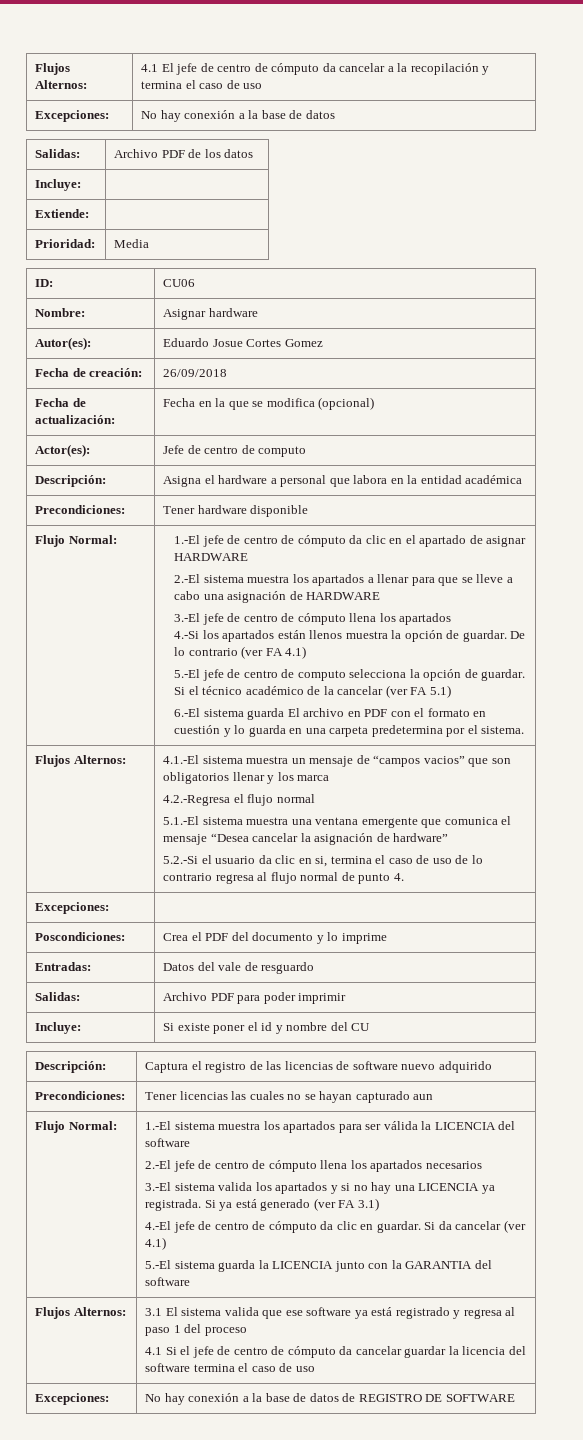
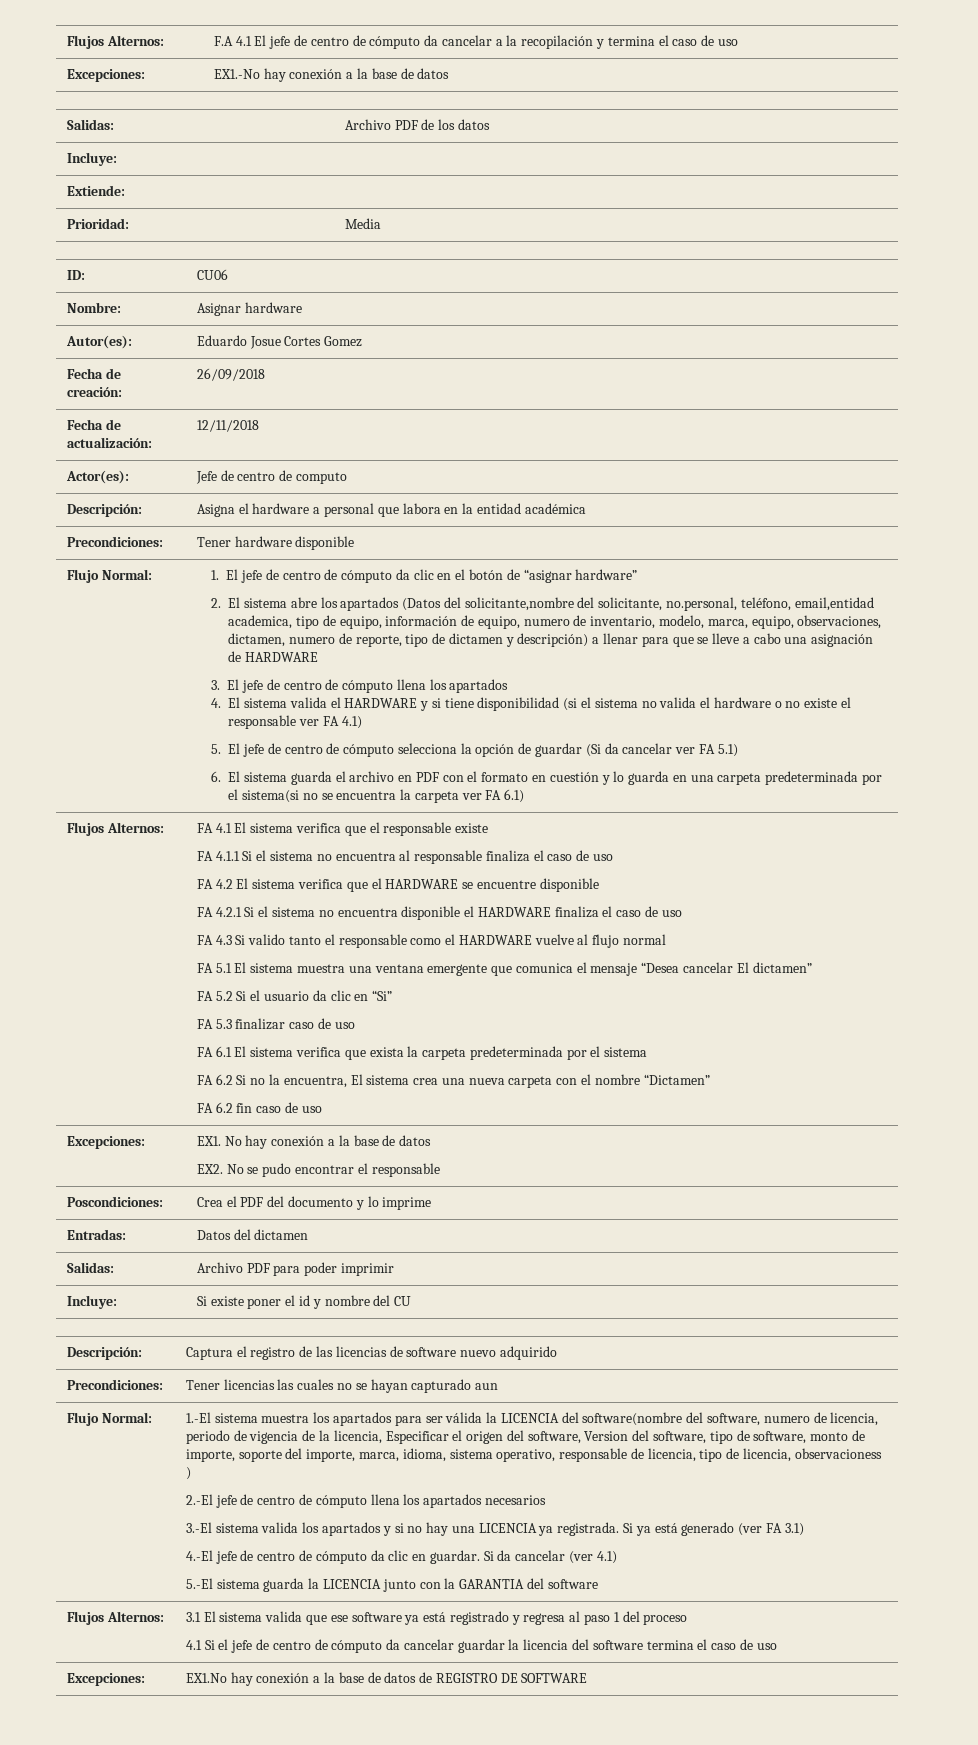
- Flujos Alternos: | 4.1 El jefe de centro de cómputo da cancelar a la recopilación y termina el caso de uso
- Excepciones: | No hay conexión a la base de datos
+ Flujos Alternos: | F.A 4.1 El jefe de centro de cómputo da cancelar a la recopilación y termina el caso de uso
+ Excepciones: | EX1.-No hay conexión a la base de datos
- Fecha de actualización: | Fecha en la que se modifica (opcional)
+ Fecha de actualización: | 12/11/2018
- 1.-El jefe de centro de cómputo da clic en el apartado de asignar HARDWARE
- 2.-El sistema muestra los apartados a llenar para que se lleve a cabo una asignación de HARDWARE
+ 1. El jefe de centro de cómputo da clic en el botón de “asignar hardware”
+ 2. El sistema abre los apartados (Datos del solicitante,nombre del solicitante, no.personal, teléfono, email,entidad academica, tipo de equipo, información de equipo, numero de inventario, modelo, marca, equipo, observaciones, dictamen, numero de reporte, tipo de dictamen y descripción) a llenar para que se lleve a cabo una asignación de HARDWARE
- 3.-El jefe de centro de cómputo llena los apartados
+ 3. El jefe de centro de cómputo llena los apartados
- 4.-Si los apartados están llenos muestra la opción de guardar. De lo contrario (ver FA 4.1)
+ 4. El sistema valida el HARDWARE y si tiene disponibilidad (si el sistema no valida el hardware o no existe el responsable ver FA 4.1)
- 5.-El jefe de centro de computo selecciona la opción de guardar. Si el técnico académico de la cancelar (ver FA 5.1)
+ 5. El jefe de centro de cómputo selecciona la opción de guardar (Si da cancelar ver FA 5.1)
- 6.-El sistema guarda El archivo en PDF con el formato en cuestión y lo guarda en una carpeta predetermina por el sistema.
- Flujos Alternos: | 4.1.-El sistema muestra un mensaje de “campos vacios” que son obligatorios llenar y los marca
- 4.2.-Regresa el flujo normal
+ 6. El sistema guarda el archivo en PDF con el formato en cuestión y lo guarda en una carpeta predeterminada por el sistema(si no se encuentra la carpeta ver FA 6.1)
+ Flujos Alternos: | FA 4.1 El sistema verifica que el responsable existe
+ FA 4.1.1 Si el sistema no encuentra al responsable finaliza el caso de uso
+ FA 4.2 El sistema verifica que el HARDWARE se encuentre disponible
+ FA 4.2.1 Si el sistema no encuentra disponible el HARDWARE finaliza el caso de uso
+ FA 4.3 Si valido tanto el responsable como el HARDWARE vuelve al flujo normal
- 5.1.-El sistema muestra una ventana emergente que comunica el mensaje “Desea cancelar la asignación de hardware”
- 5.2.-Si el usuario da clic en si, termina el caso de uso de lo contrario regresa al flujo normal de punto 4.
- Excepciones: |
+ FA 5.1 El sistema muestra una ventana emergente que comunica el mensaje “Desea cancelar El dictamen”
+ FA 5.2 Si el usuario da clic en “Si”
+ FA 5.3 finalizar caso de uso
+ FA 6.1 El sistema verifica que exista la carpeta predeterminada por el sistema
+ FA 6.2 Si no la encuentra, El sistema crea una nueva carpeta con el nombre “Dictamen”
+ FA 6.2 fin caso de uso
+ Excepciones: | EX1. No hay conexión a la base de datos
+ EX2. No se pudo encontrar el responsable
- Entradas: | Datos del vale de resguardo
+ Entradas: | Datos del dictamen
- 1.-El sistema muestra los apartados para ser válida la LICENCIA del software
+ 1.-El sistema muestra los apartados para ser válida la LICENCIA del software(nombre del software, numero de licencia, periodo de vigencia de la licencia, Especificar el origen del software, Version del software, tipo de software, monto de importe, soporte del importe, marca, idioma, sistema operativo, responsable de licencia, tipo de licencia, observacioness )
- Excepciones: | No hay conexión a la base de datos de REGISTRO DE SOFTWARE
+ Excepciones: | EX1.No hay conexión a la base de datos de REGISTRO DE SOFTWARE

